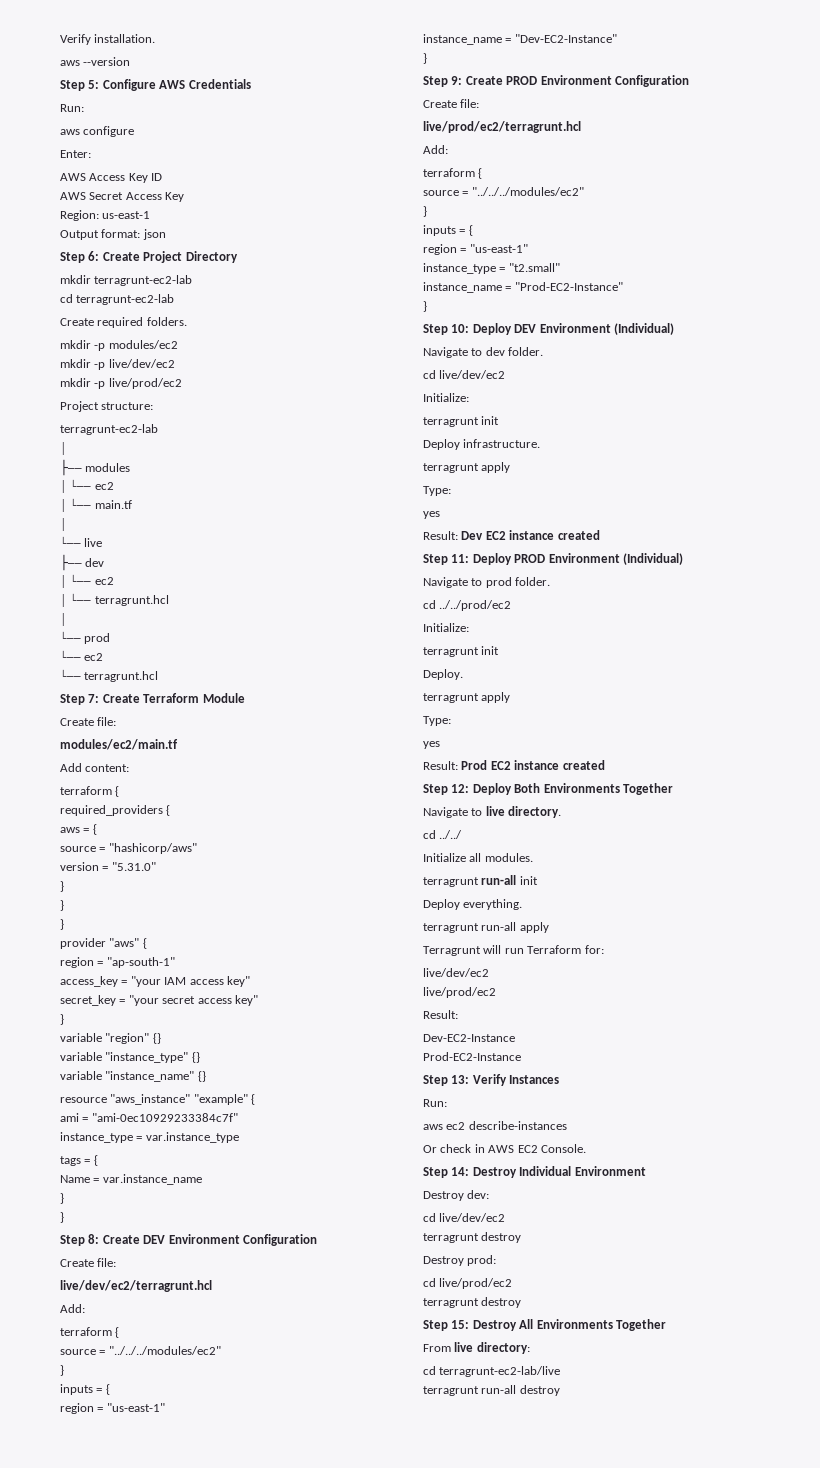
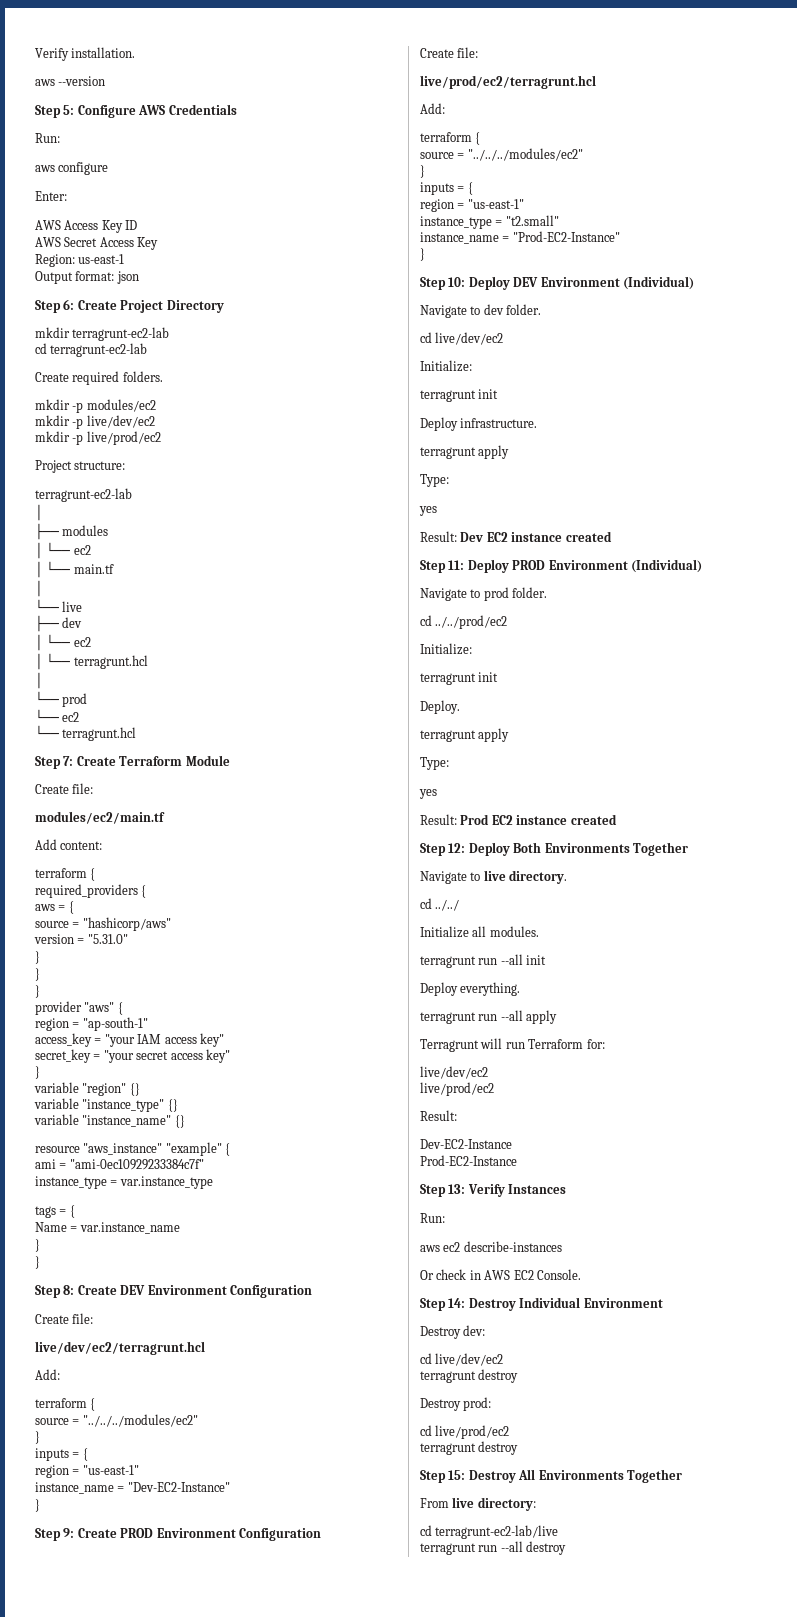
- terragrunt run-all init
+ terragrunt run --all init
- terragrunt run-all apply
+ terragrunt run --all apply
- terragrunt run-all destroy
+ terragrunt run --all destroy

